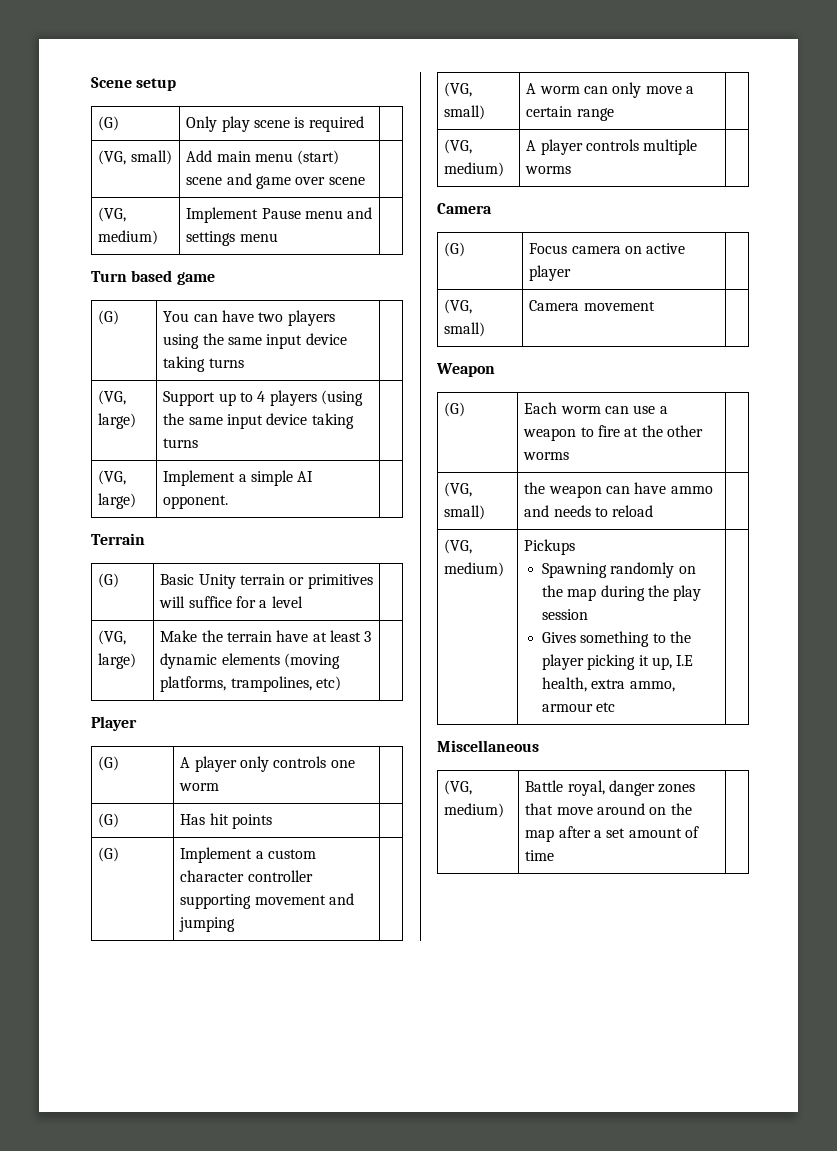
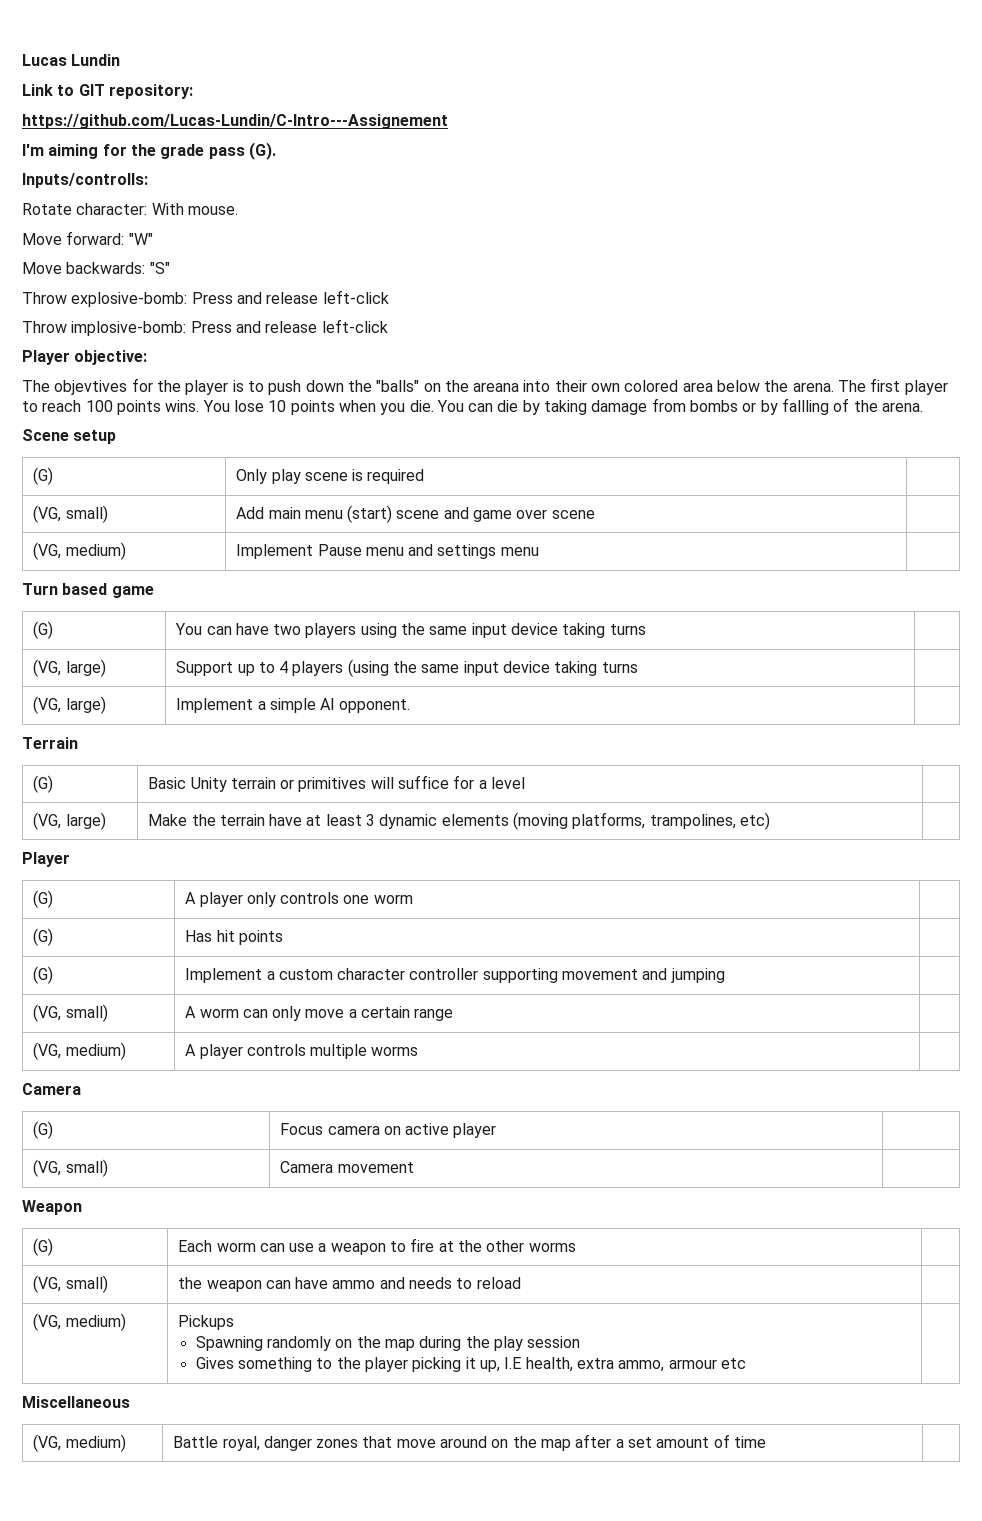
+ Lucas Lundin
+ Link to GIT repository:
+ https://github.com/Lucas-Lundin/C-Intro---Assignement
+ I'm aiming for the grade pass (G).
+ Inputs/controlls:
+ Rotate character: With mouse.
+ Move forward: "W"
+ Move backwards: "S"
+ Throw explosive-bomb: Press and release left-click
+ Throw implosive-bomb: Press and release left-click
+ Player objective:
+ The objevtives for the player is to push down the "balls" on the areana into their own colored area below the arena. The first player to reach 100 points wins. You lose 10 points when you die. You can die by taking damage from bombs or by fallling of the arena.

